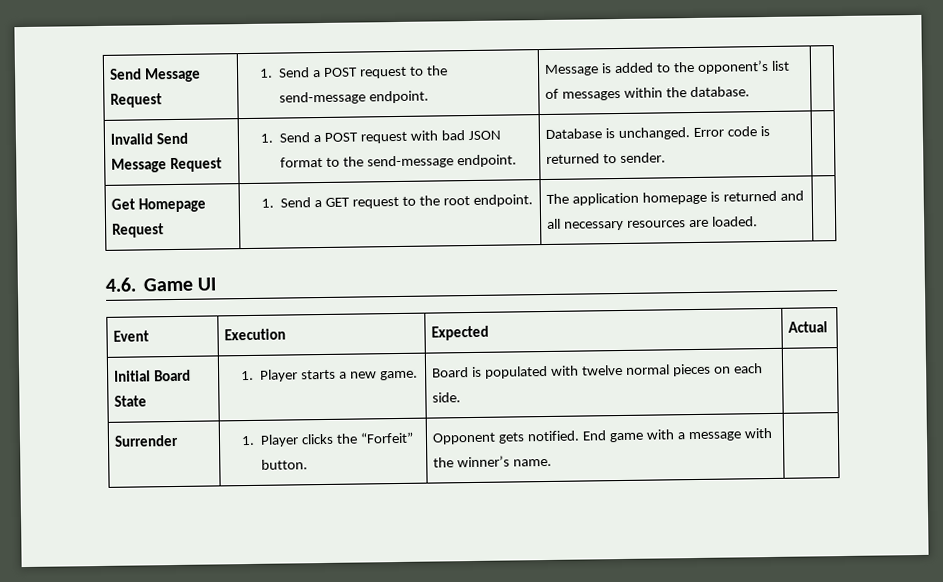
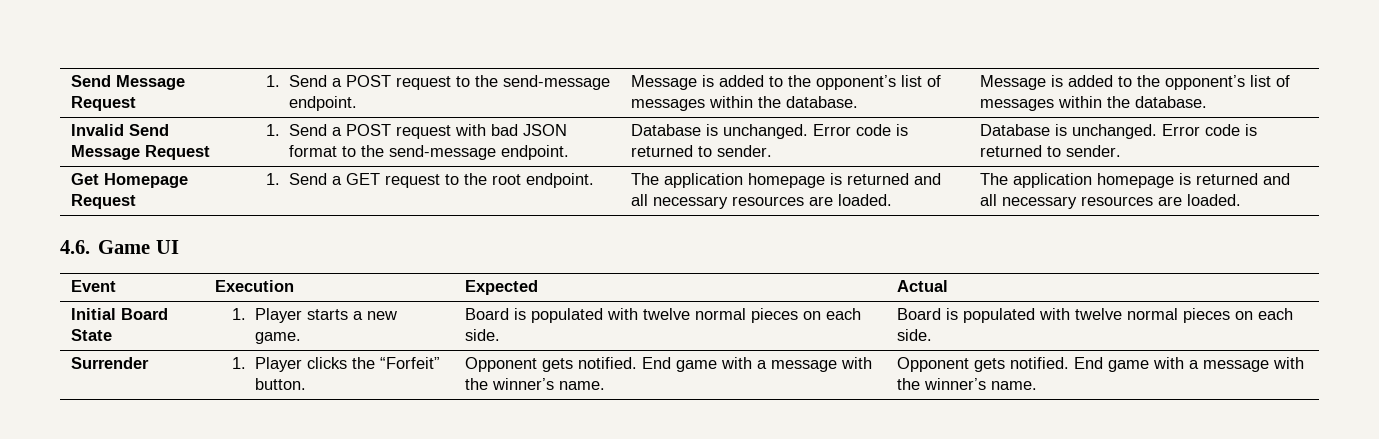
- Send Message Request | 1. Send a POST request to the send-message endpoint. | Message is added to the opponent’s list of messages within the database. |
+ Send Message Request | 1. Send a POST request to the send-message endpoint. | Message is added to the opponent’s list of messages within the database. | Message is added to the opponent’s list of messages within the database.
- Invalid Send Message Request | 1. Send a POST request with bad JSON format to the send-message endpoint. | Database is unchanged. Error code is returned to sender. |
+ Invalid Send Message Request | 1. Send a POST request with bad JSON format to the send-message endpoint. | Database is unchanged. Error code is returned to sender. | Database is unchanged. Error code is returned to sender.
- Get Homepage Request | 1. Send a GET request to the root endpoint. | The application homepage is returned and all necessary resources are loaded. |
+ Get Homepage Request | 1. Send a GET request to the root endpoint. | The application homepage is returned and all necessary resources are loaded. | The application homepage is returned and all necessary resources are loaded.
- Initial Board State | 1. Player starts a new game. | Board is populated with twelve normal pieces on each side. |
+ Initial Board State | 1. Player starts a new game. | Board is populated with twelve normal pieces on each side. | Board is populated with twelve normal pieces on each side.
- Surrender | 1. Player clicks the “Forfeit” button. | Opponent gets notified. End game with a message with the winner’s name. |
+ Surrender | 1. Player clicks the “Forfeit” button. | Opponent gets notified. End game with a message with the winner’s name. | Opponent gets notified. End game with a message with the winner’s name.

